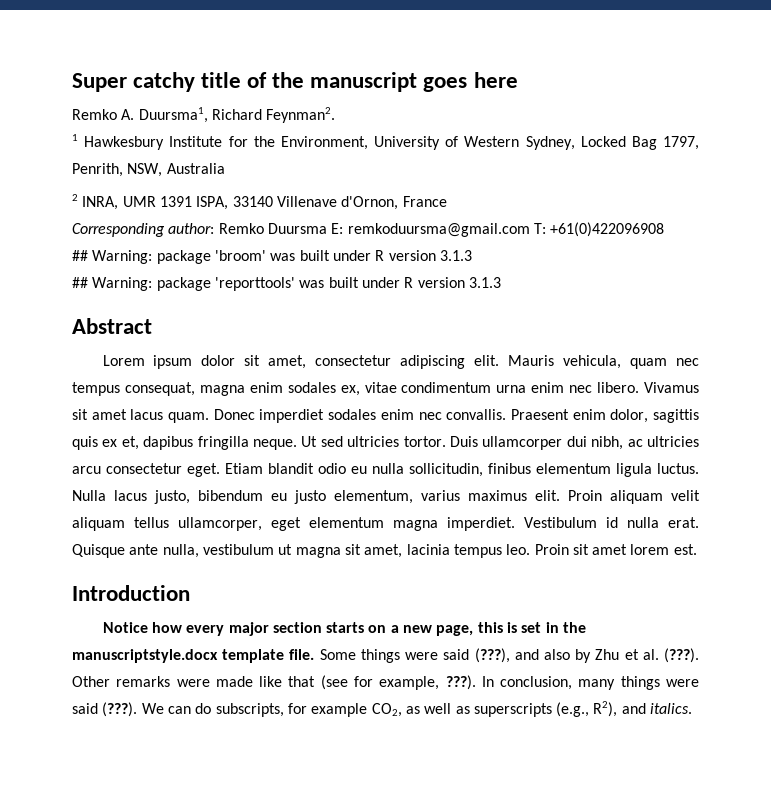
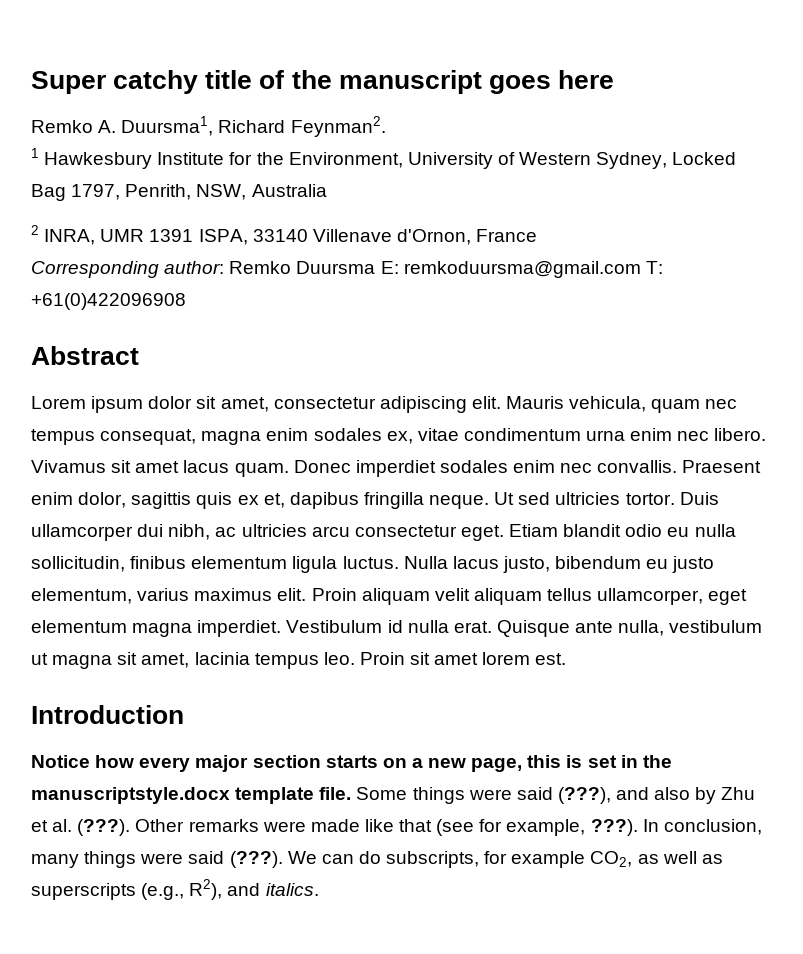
- ## Warning: package 'broom' was built under R version 3.1.3
- ## Warning: package 'reporttools' was built under R version 3.1.3

